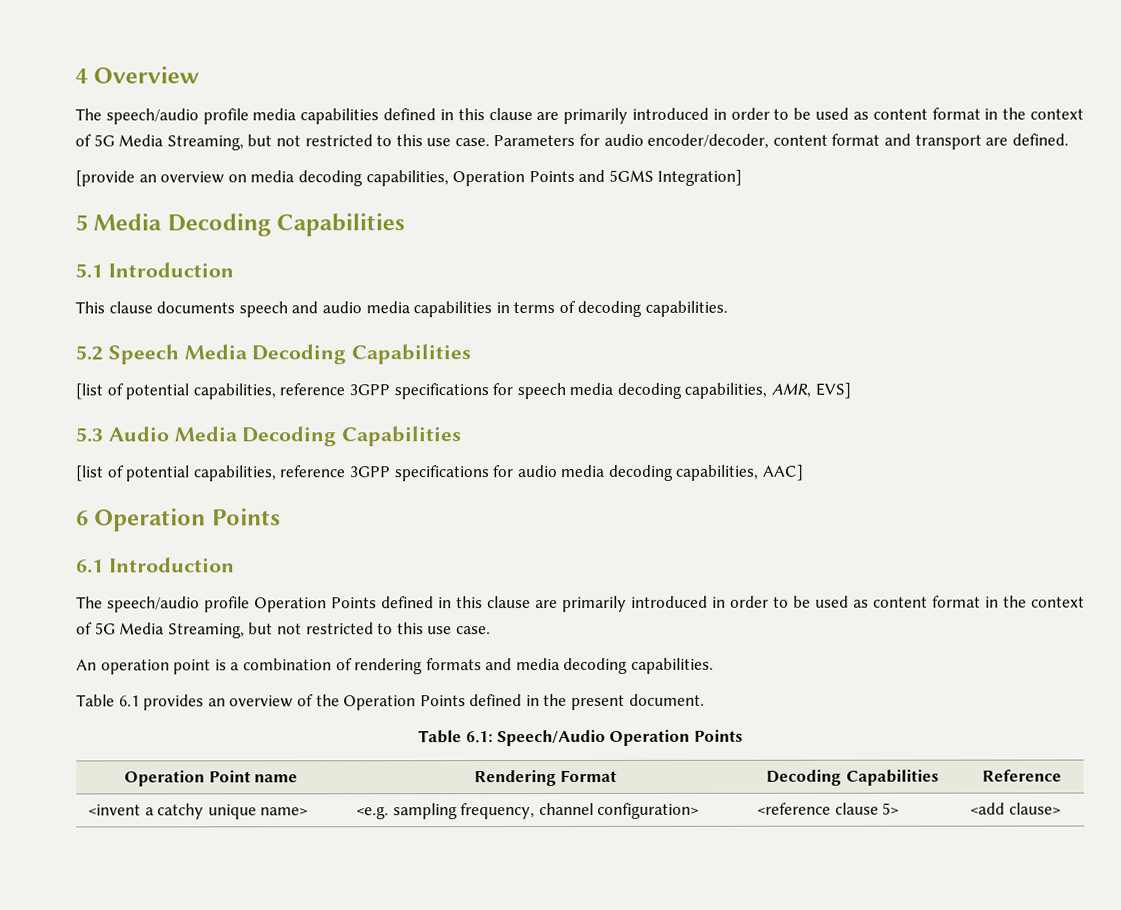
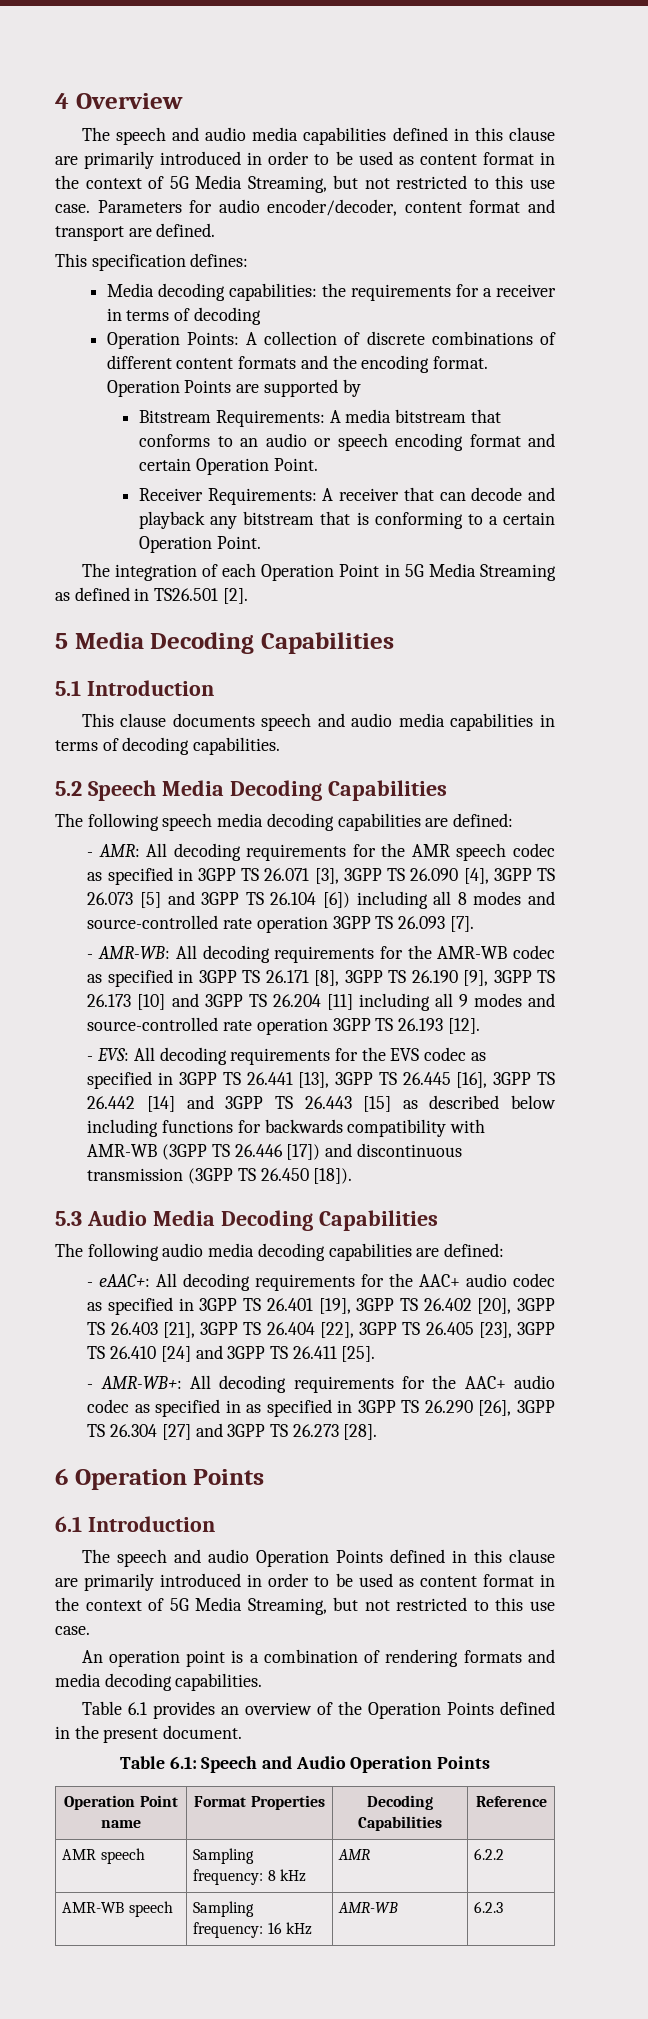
- The speech/audio profile media capabilities defined in this clause are primarily introduced in order to be used as content format in the context of 5G Media Streaming, but not restricted to this use case.
+ The speech and audio media capabilities defined in this clause are primarily introduced in order to be used as content format in the context of 5G Media Streaming, but not restricted to this use case.
- [provide an overview on media decoding capabilities, Operation Points and 5GMS Integration]
+ This specification defines:
+ Media decoding capabilities: the requirements for a receiver in terms of decoding
+ Operation Points: A collection of discrete combinations of different content formats and the encoding format. Operation Points are supported by
+ Bitstream Requirements: A media bitstream that conforms to an audio or speech encoding format and certain Operation Point.
+ Receiver Requirements: A receiver that can decode and playback any bitstream that is conforming to a certain Operation Point.
+ The integration of each Operation Point in 5G Media Streaming as defined in TS26.501 [2].
- [list of potential capabilities, reference 3GPP specifications for speech media decoding capabilities, AMR, EVS]
+ The following speech media decoding capabilities are defined:
+ - AMR: All decoding requirements for the AMR speech codec as specified in 3GPP TS 26.071 [3], 3GPP TS 26.090 [4], 3GPP TS 26.073 [5] and 3GPP TS 26.104 [6]) including all 8 modes and source-controlled rate operation 3GPP TS 26.093 [7].
+ - AMR-WB: All decoding requirements for the AMR-WB codec as specified in 3GPP TS 26.171 [8], 3GPP TS 26.190 [9], 3GPP TS 26.173 [10] and 3GPP TS 26.204 [11] including all 9 modes and source-controlled rate operation 3GPP TS 26.193 [12].
+ - EVS: All decoding requirements for the EVS codec as specified in 3GPP TS 26.441 [13], 3GPP TS 26.445 [16], 3GPP TS 26.442 [14] and 3GPP TS 26.443 [15] as described below including functions for backwards compatibility with AMR-WB (3GPP TS 26.446 [17]) and discontinuous transmission (3GPP TS 26.450 [18]).
- [list of potential capabilities, reference 3GPP specifications for audio media decoding capabilities, AAC]
+ The following audio media decoding capabilities are defined:
+ - eAAC+: All decoding requirements for the AAC+ audio codec as specified in 3GPP TS 26.401 [19], 3GPP TS 26.402 [20], 3GPP TS 26.403 [21], 3GPP TS 26.404 [22], 3GPP TS 26.405 [23], 3GPP TS 26.410 [24] and 3GPP TS 26.411 [25].
+ - AMR-WB+: All decoding requirements for the AAC+ audio codec as specified in as specified in 3GPP TS 26.290 [26], 3GPP TS 26.304 [27] and 3GPP TS 26.273 [28].
- The speech/audio profile Operation Points defined in this clause are primarily introduced in order to be used as content format in the context of 5G Media Streaming, but not restricted to this use case.
+ The speech and audio Operation Points defined in this clause are primarily introduced in order to be used as content format in the context of 5G Media Streaming, but not restricted to this use case.
- Table 6.1: Speech/Audio Operation Points
+ Table 6.1: Speech and Audio Operation Points
- Operation Point name | Rendering Format | Decoding Capabilities | Reference
+ Operation Point name | Format Properties | Decoding Capabilities | Reference
- <invent a catchy unique name> | <e.g. sampling frequency, channel configuration> | <reference clause 5> | <add clause>
+ AMR speech | Sampling frequency: 8 kHz | AMR | 6.2.2
+ AMR-WB speech | Sampling frequency: 16 kHz | AMR-WB | 6.2.3

